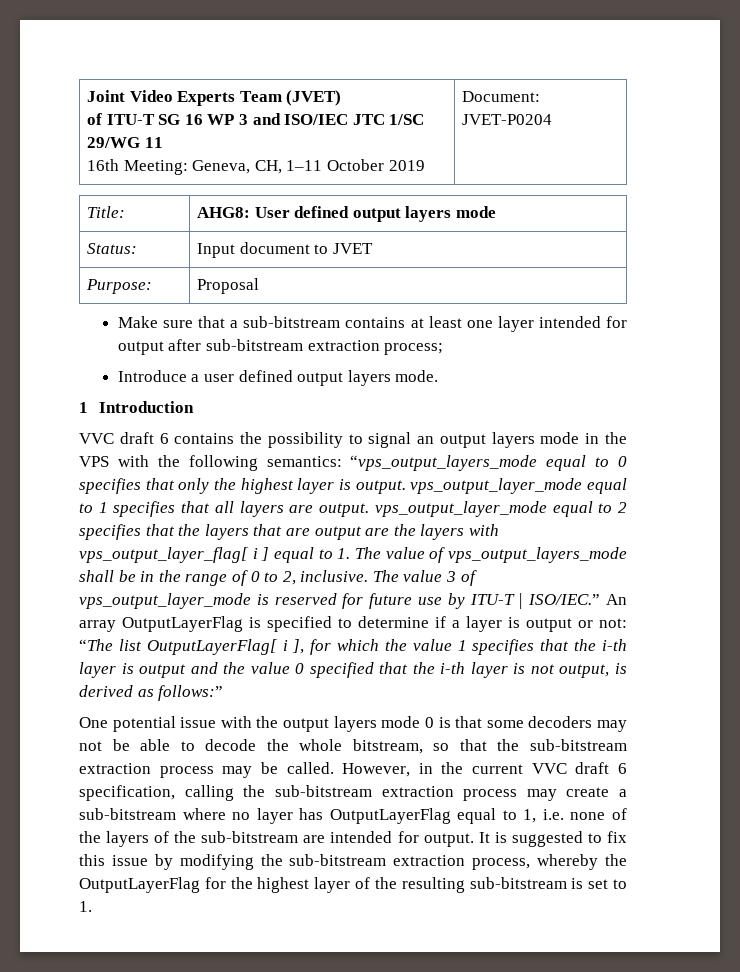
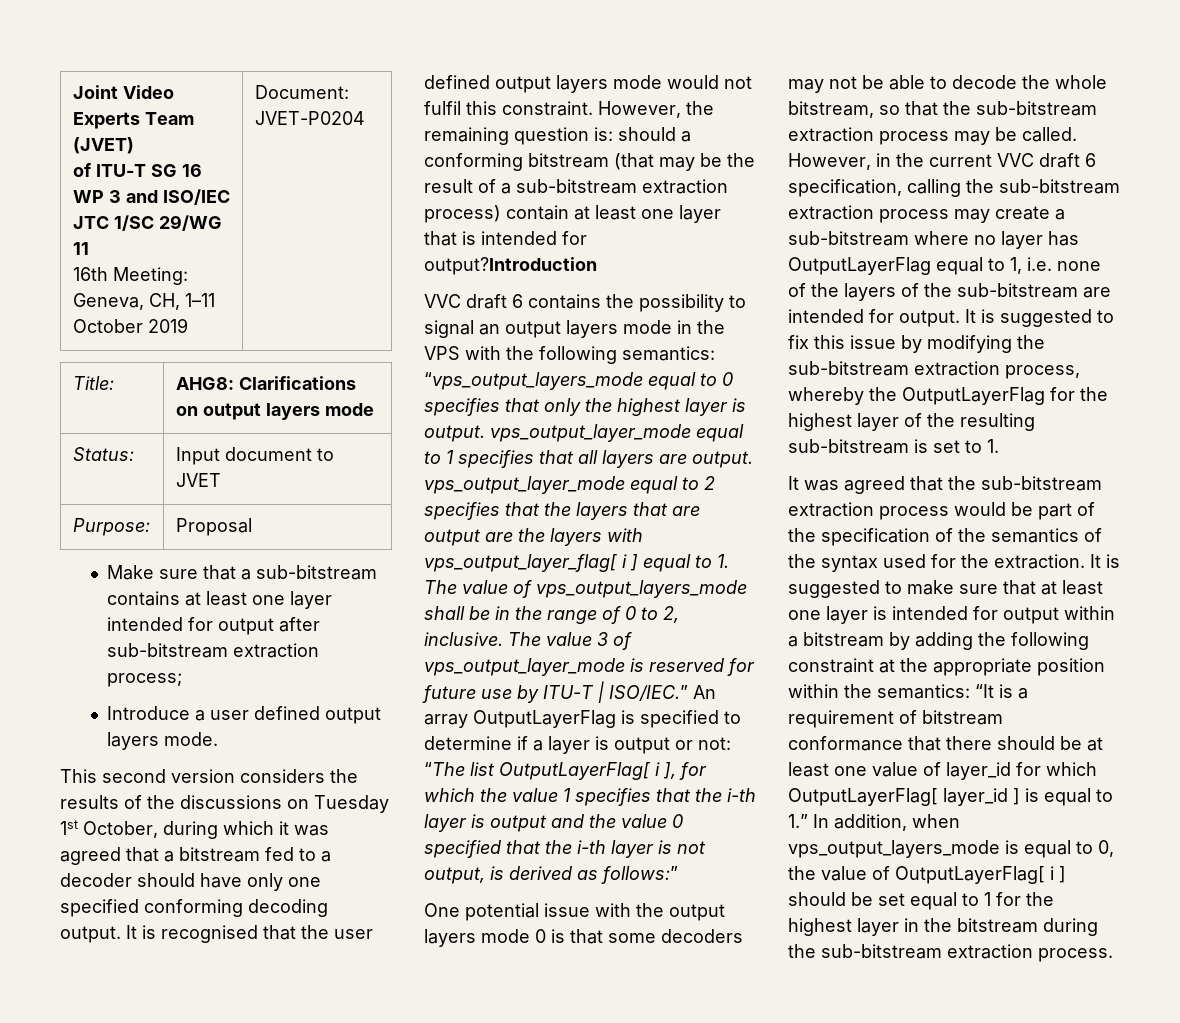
- Title: | AHG8: User defined output layers mode
+ Title: | AHG8: Clarifications on output layers mode
- 1 Introduction
+ This second version considers the results of the discussions on Tuesday 1st October, during which it was agreed that a bitstream fed to a decoder should have only one specified conforming decoding output. It is recognised that the user defined output layers mode would not fulfil this constraint. However, the remaining question is: should a conforming bitstream (that may be the result of a sub-bitstream extraction process) contain at least one layer that is intended for output?Introduction
+ It was agreed that the sub-bitstream extraction process would be part of the specification of the semantics of the syntax used for the extraction. It is suggested to make sure that at least one layer is intended for output within a bitstream by adding the following constraint at the appropriate position within the semantics: “It is a requirement of bitstream conformance that there should be at least one value of layer_id for which OutputLayerFlag[ layer_id ] is equal to 1.” In addition, when vps_output_layers_mode is equal to 0, the value of OutputLayerFlag[ i ] should be set equal to 1 for the highest layer in the bitstream during the sub-bitstream extraction process.

